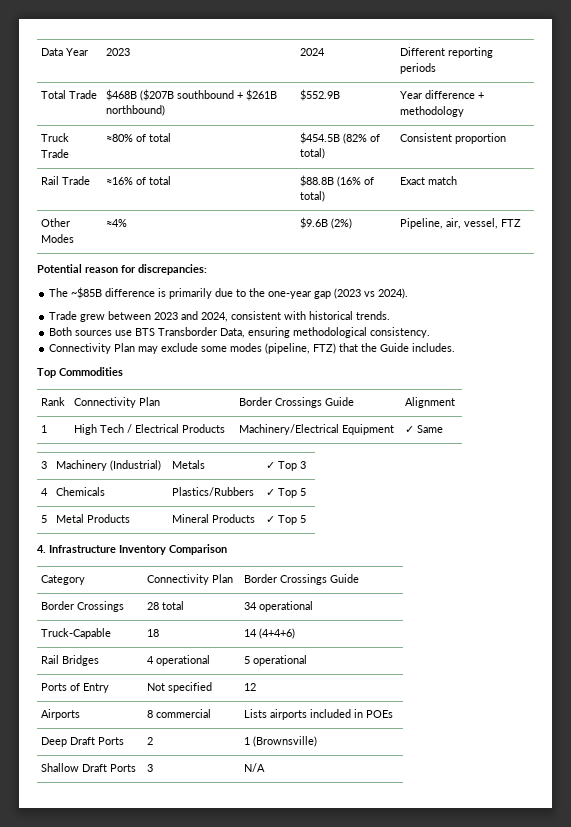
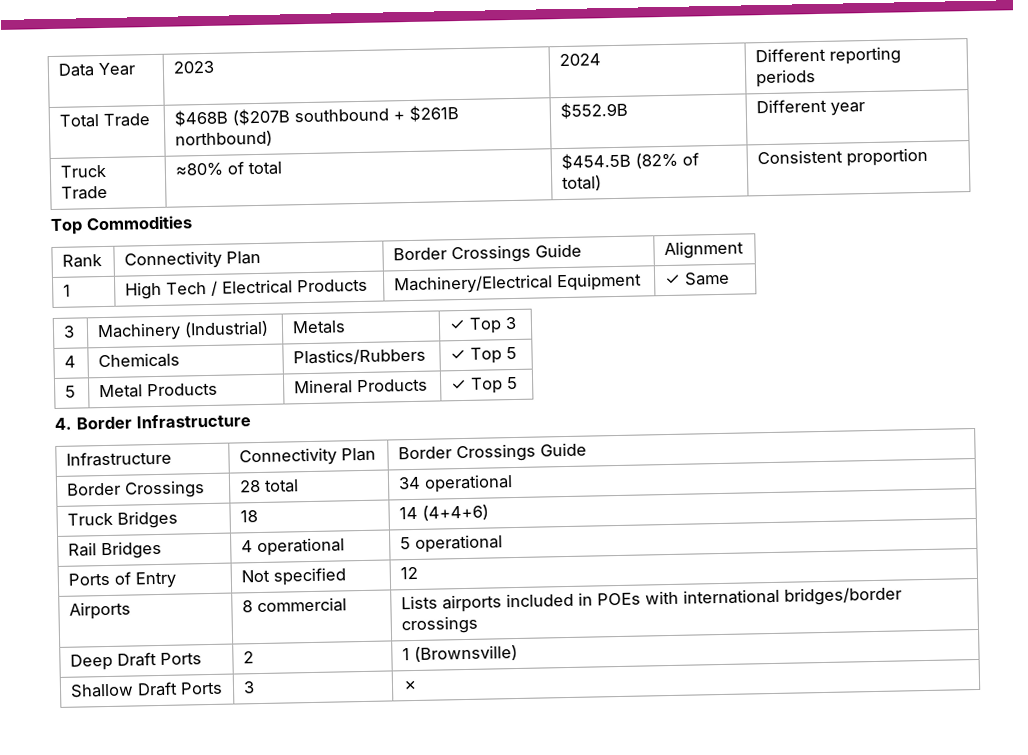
- Total Trade | $468B ($207B southbound + $261B northbound) | $552.9B | Year difference + methodology
+ Total Trade | $468B ($207B southbound + $261B northbound) | $552.9B | Different year
- Rail Trade | ≈16% of total | $88.8B (16% of total) | Exact match
- Other Modes | ≈4% | $9.6B (2%) | Pipeline, air, vessel, FTZ
- Potential reason for discrepancies:
- The ~$85B difference is primarily due to the one-year gap (2023 vs 2024).
- Trade grew between 2023 and 2024, consistent with historical trends.
- Both sources use BTS Transborder Data, ensuring methodological consistency.
- Connectivity Plan may exclude some modes (pipeline, FTZ) that the Guide includes.
- 4. Infrastructure Inventory Comparison
- Category | Connectivity Plan | Border Crossings Guide
+ 4. Border Infrastructure
+ Infrastructure | Connectivity Plan | Border Crossings Guide
- Truck-Capable | 18 | 14 (4+4+6)
+ Truck Bridges | 18 | 14 (4+4+6)
- Airports | 8 commercial | Lists airports included in POEs
+ Airports | 8 commercial | Lists airports included in POEs with international bridges/border crossings
- Shallow Draft Ports | 3 | N/A
+ Shallow Draft Ports | 3 | ✗

